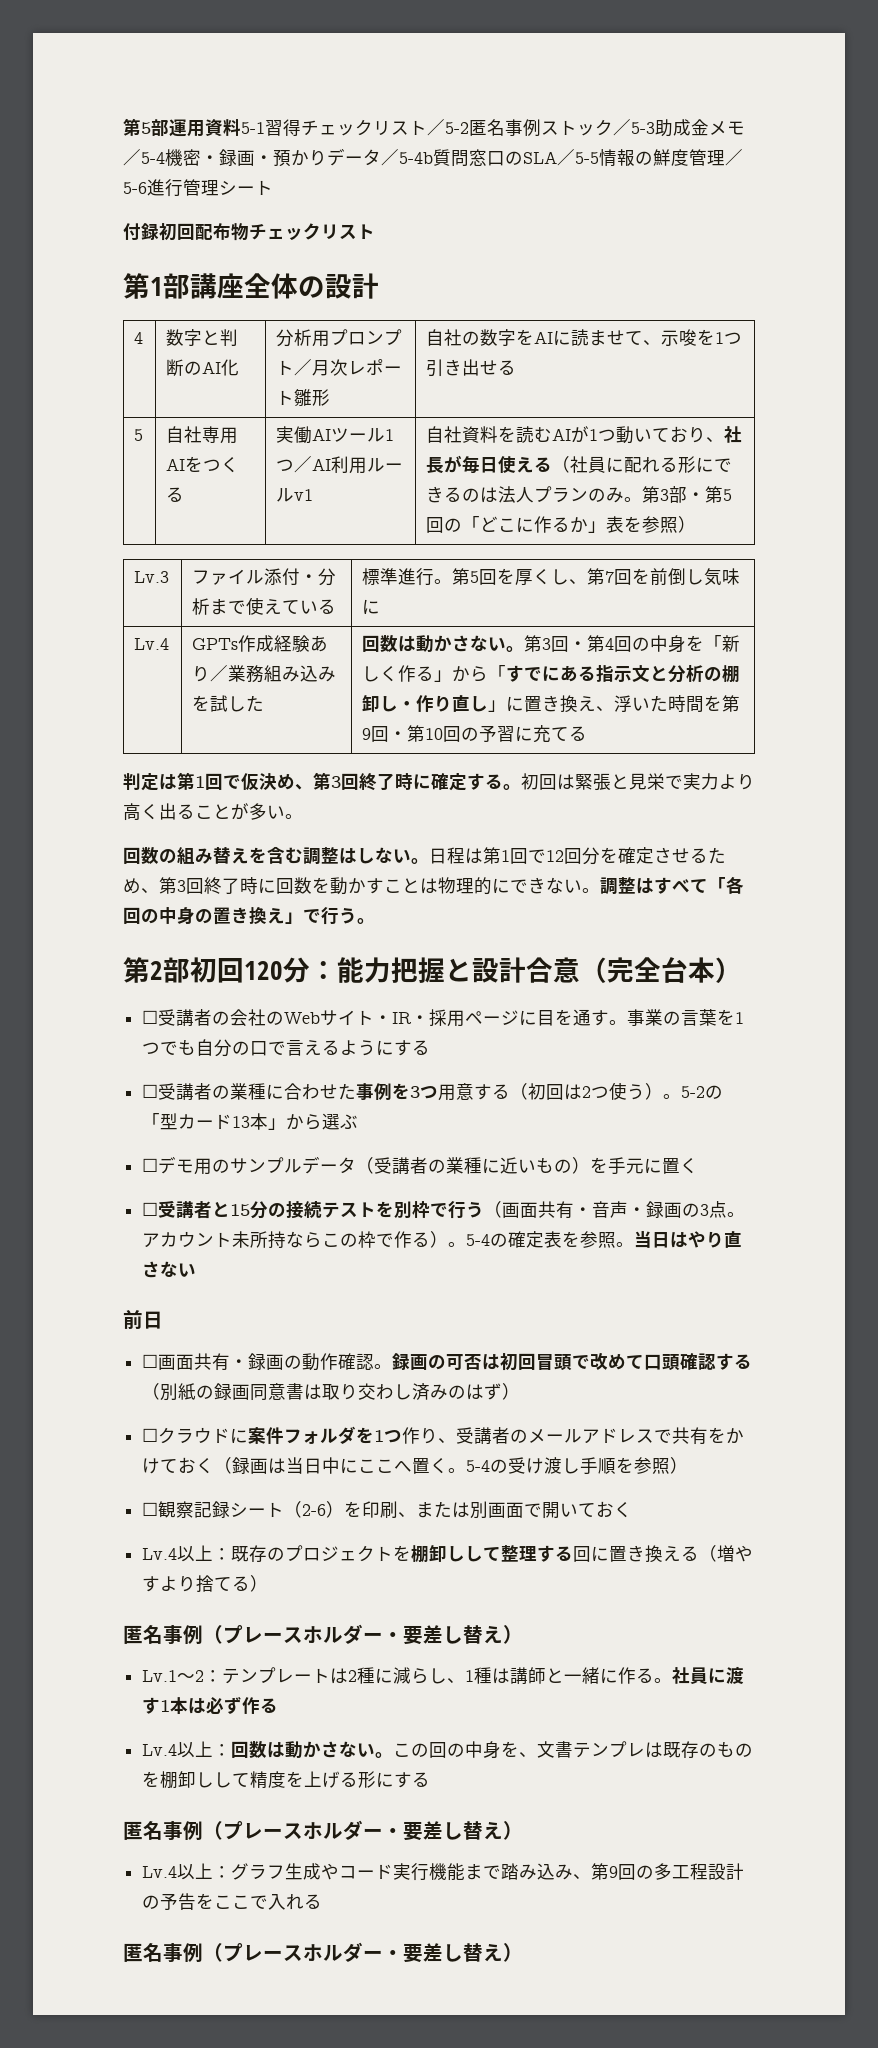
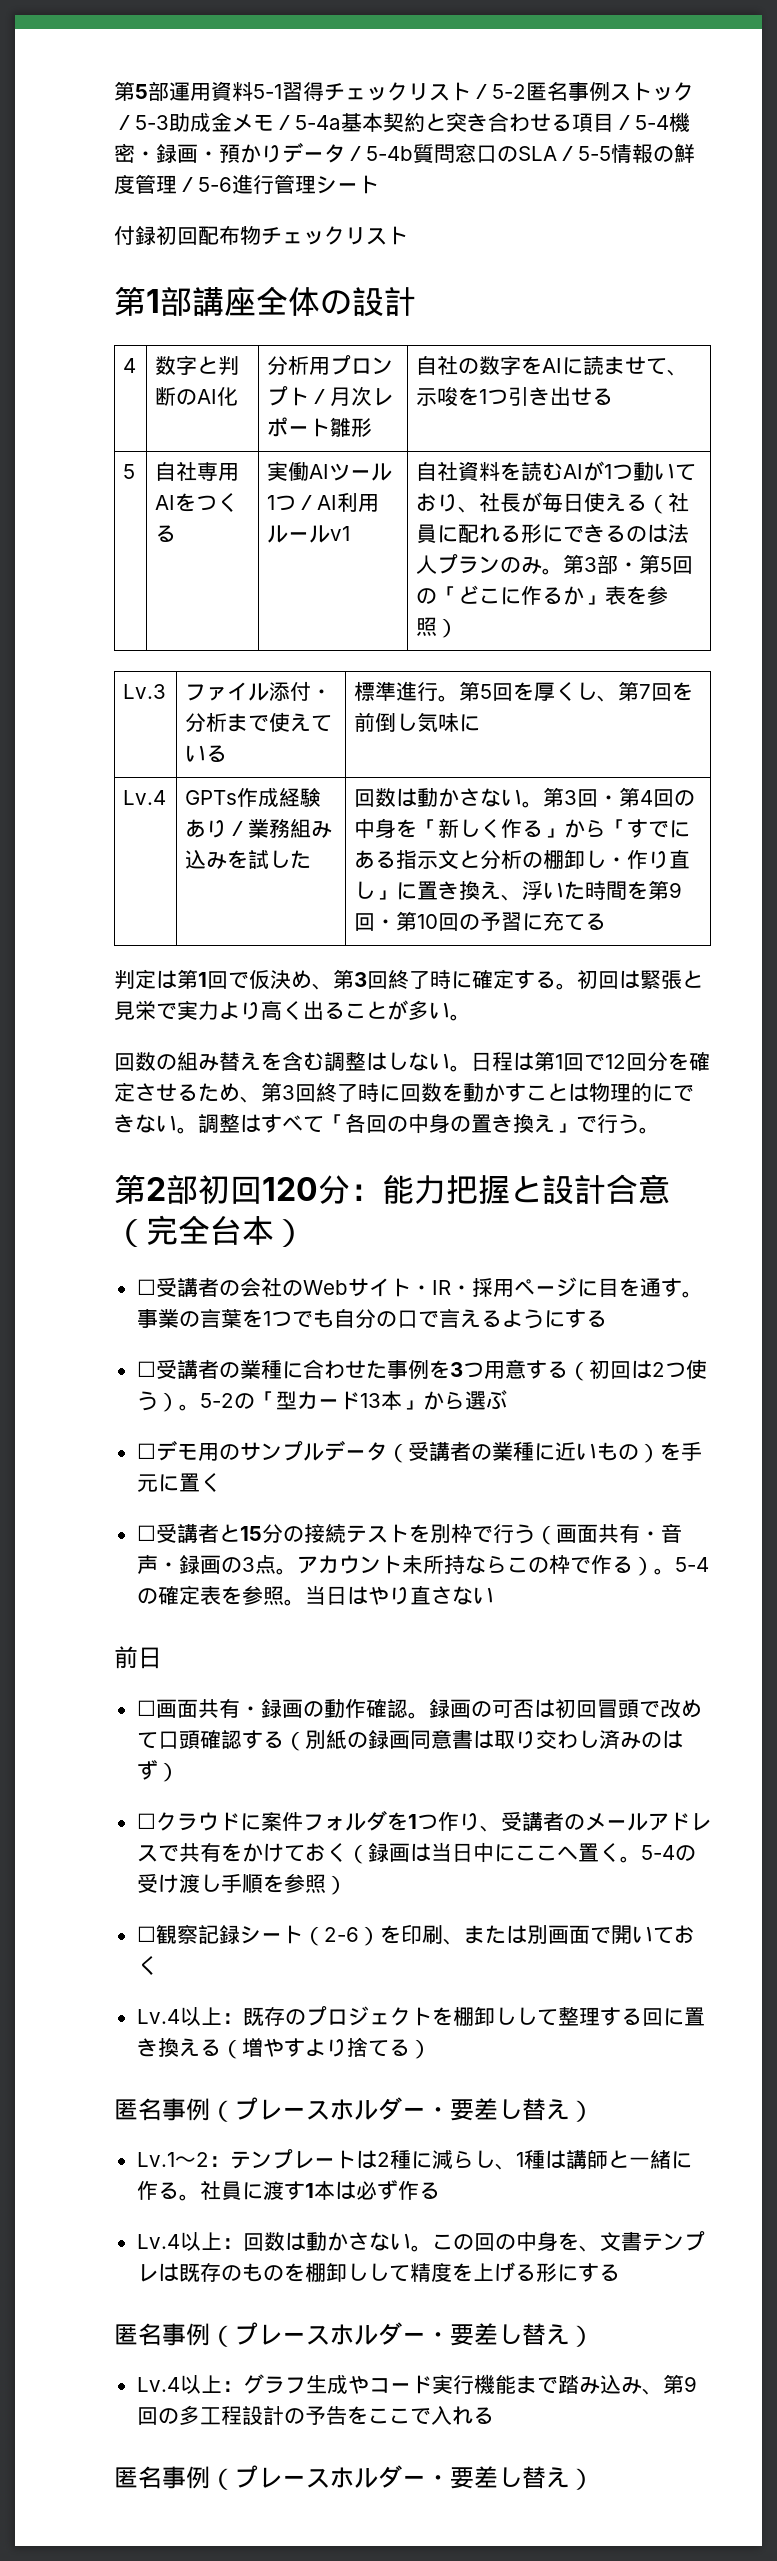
- 第5部運用資料5-1習得チェックリスト／5-2匿名事例ストック／5-3助成金メモ／5-4機密・録画・預かりデータ／5-4b質問窓口のSLA／5-5情報の鮮度管理／5-6進行管理シート
+ 第5部運用資料5-1習得チェックリスト／5-2匿名事例ストック／5-3助成金メモ／5-4a基本契約と突き合わせる項目／5-4機密・録画・預かりデータ／5-4b質問窓口のSLA／5-5情報の鮮度管理／5-6進行管理シート

